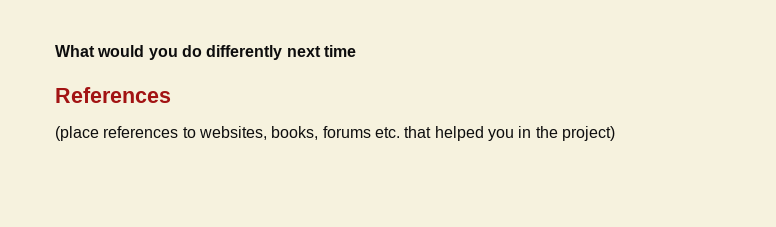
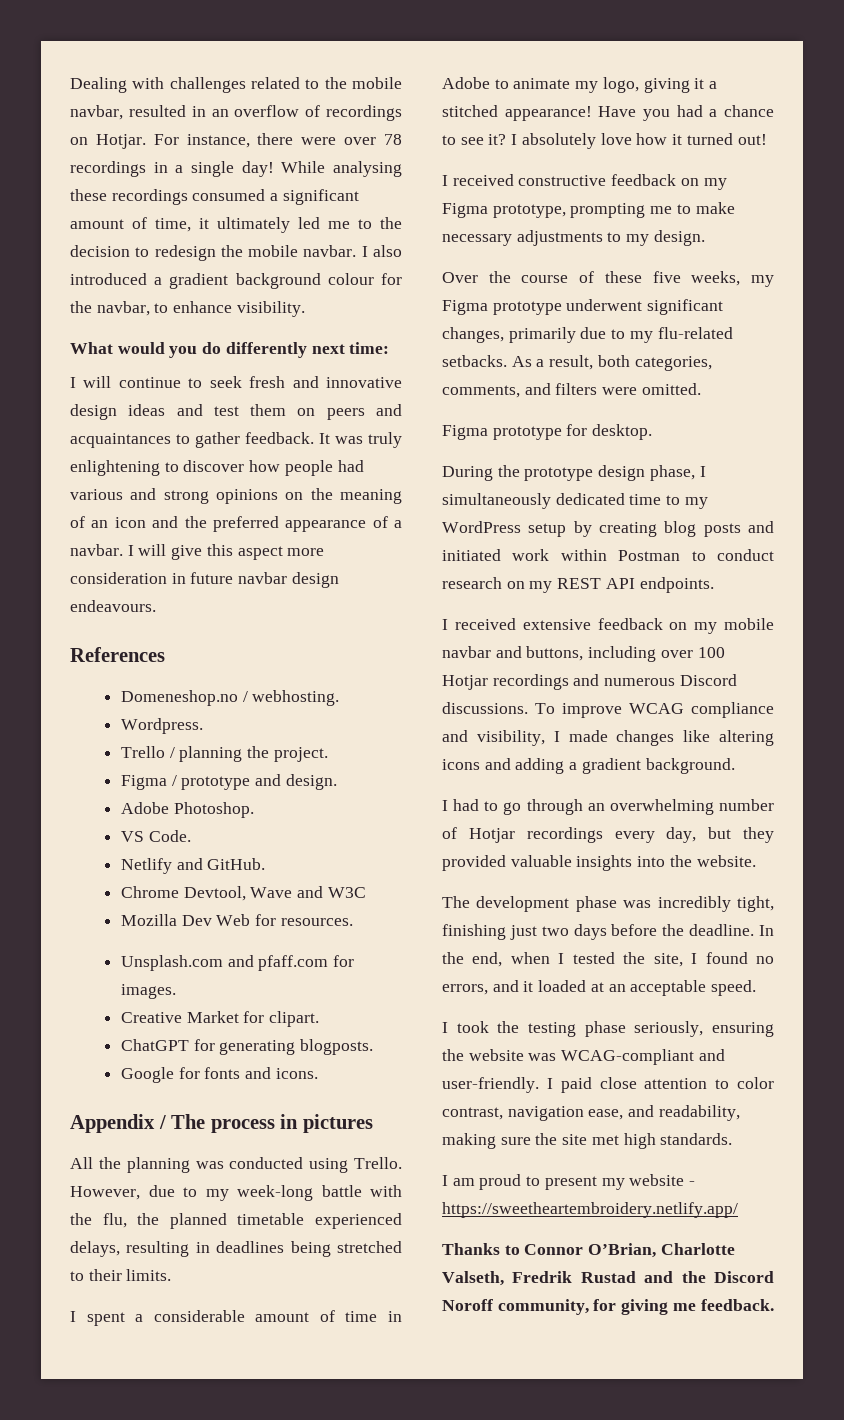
+ Dealing with challenges related to the mobile navbar, resulted in an overflow of recordings on Hotjar. For instance, there were over 78 recordings in a single day! While analysing these recordings consumed a significant amount of time, it ultimately led me to the decision to redesign the mobile navbar. I also introduced a gradient background colour for the navbar, to enhance visibility.
- What would you do differently next time
+ What would you do differently next time:
+ I will continue to seek fresh and innovative design ideas and test them on peers and acquaintances to gather feedback. It was truly enlightening to discover how people had various and strong opinions on the meaning of an icon and the preferred appearance of a navbar. I will give this aspect more consideration in future navbar design endeavours.
  References
- (place references to websites, books, forums etc. that helped you in the project)
+ Domeneshop.no / webhosting.
+ Wordpress.
+ Trello / planning the project.
+ Figma / prototype and design.
+ Adobe Photoshop.
+ VS Code.
+ Netlify and GitHub.
+ Chrome Devtool, Wave and W3C
+ Mozilla Dev Web for resources.
+ Unsplash.com and pfaff.com for images.
+ Creative Market for clipart.
+ ChatGPT for generating blogposts.
+ Google for fonts and icons.
+ Appendix / The process in pictures
+ All the planning was conducted using Trello. However, due to my week-long battle with the flu, the planned timetable experienced delays, resulting in deadlines being stretched to their limits.
+ I spent a considerable amount of time in Adobe to animate my logo, giving it a stitched appearance! Have you had a chance to see it? I absolutely love how it turned out!
+ I received constructive feedback on my Figma prototype, prompting me to make necessary adjustments to my design.
+ Over the course of these five weeks, my Figma prototype underwent significant changes, primarily due to my flu-related setbacks. As a result, both categories, comments, and filters were omitted.
+ Figma prototype for desktop.
+ During the prototype design phase, I simultaneously dedicated time to my WordPress setup by creating blog posts and initiated work within Postman to conduct research on my REST API endpoints.
+ I received extensive feedback on my mobile navbar and buttons, including over 100 Hotjar recordings and numerous Discord discussions. To improve WCAG compliance and visibility, I made changes like altering icons and adding a gradient background.
+ I had to go through an overwhelming number of Hotjar recordings every day, but they provided valuable insights into the website.
+ The development phase was incredibly tight, finishing just two days before the deadline. In the end, when I tested the site, I found no errors, and it loaded at an acceptable speed.
+ I took the testing phase seriously, ensuring the website was WCAG-compliant and user-friendly. I paid close attention to color contrast, navigation ease, and readability, making sure the site met high standards.
+ I am proud to present my website - https://sweetheartembroidery.netlify.app/
+ Thanks to Connor O’Brian, Charlotte Valseth, Fredrik Rustad and the Discord Noroff community, for giving me feedback.

